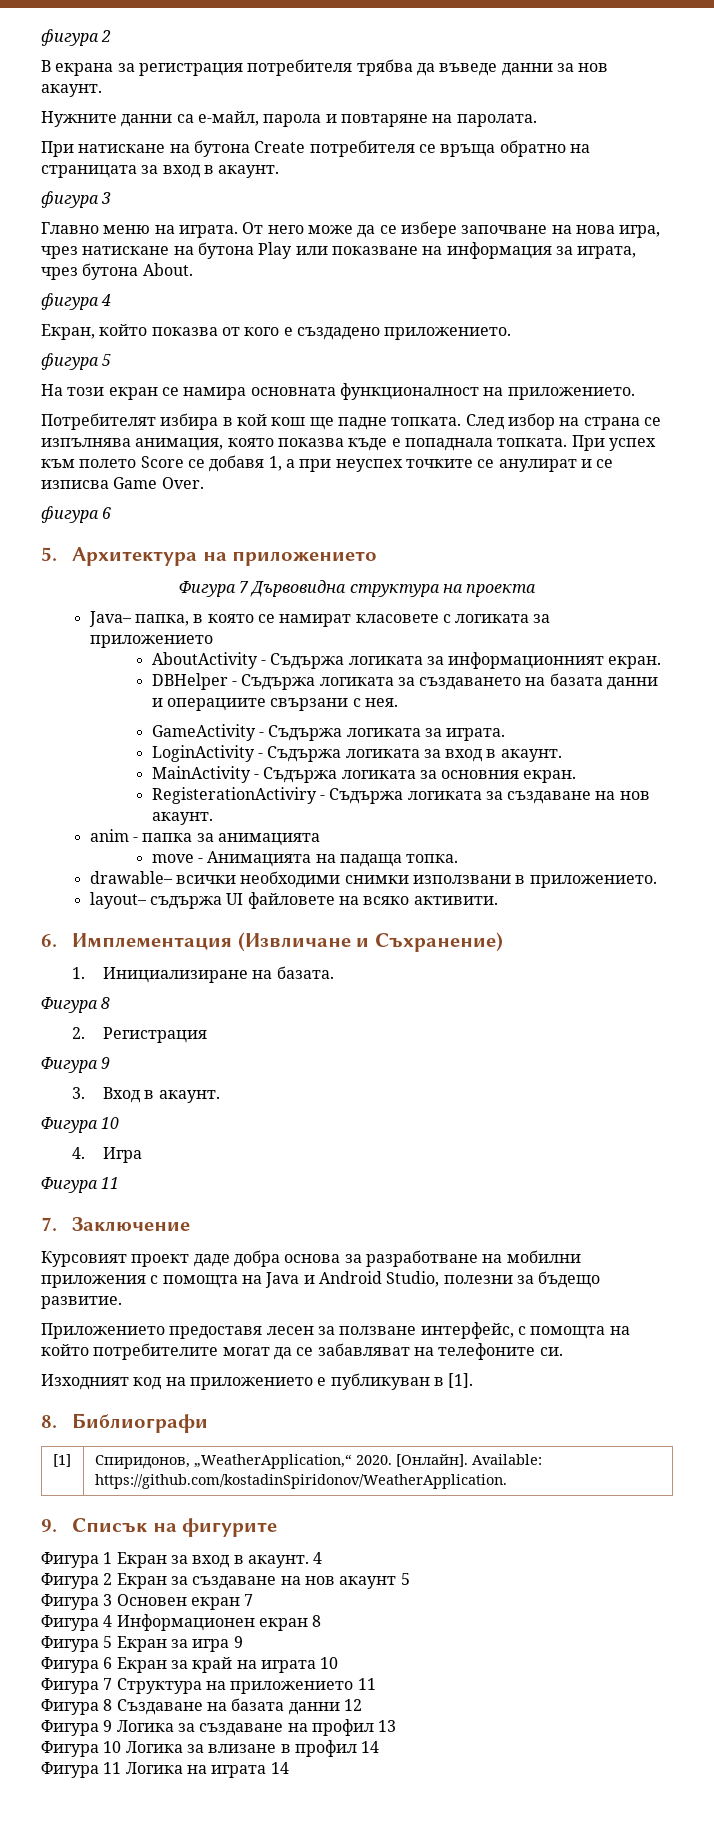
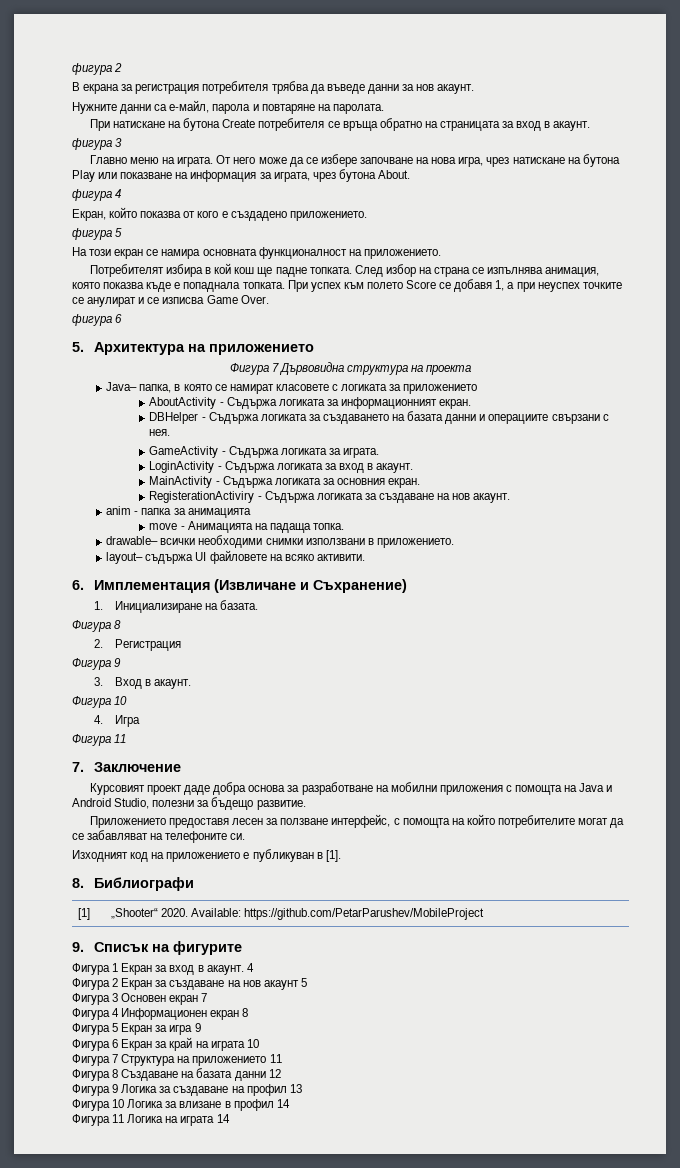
- [1] | Спиридонов, „WeatherApplication,“ 2020. [Онлайн]. Available: https://github.com/kostadinSpiridonov/WeatherApplication.
+ [1] | „Shooter“ 2020. Available: https://github.com/PetarParushev/MobileProject

